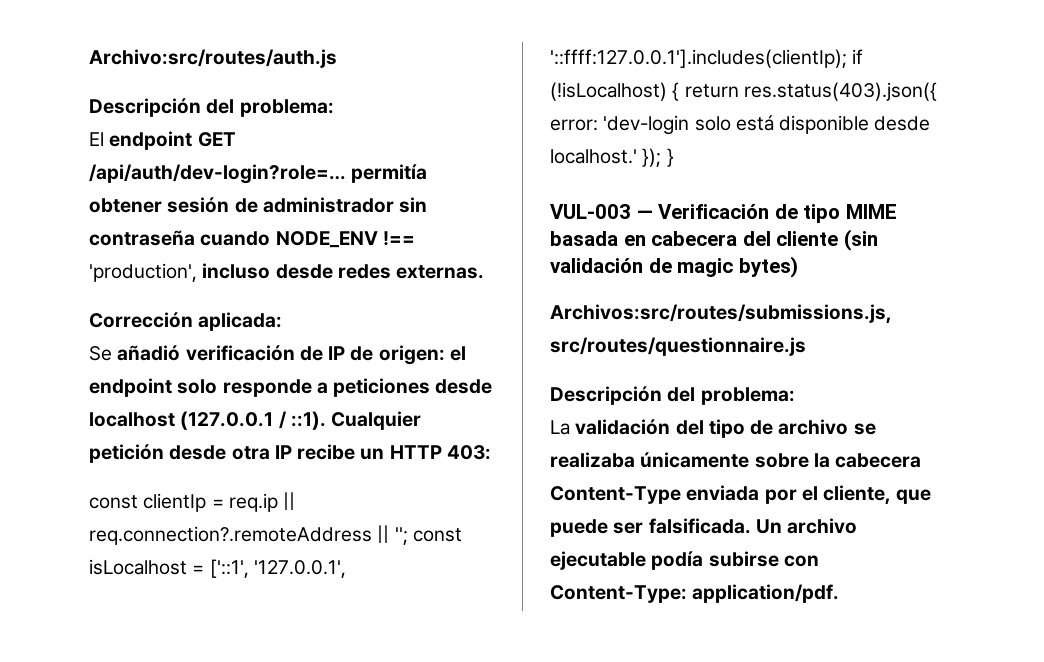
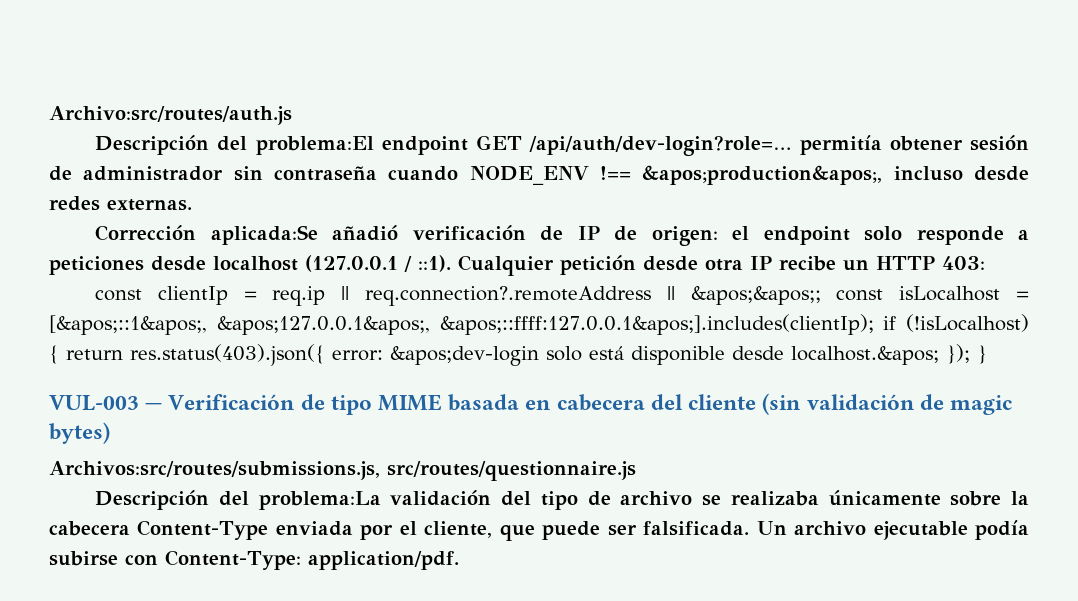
  Archivo:src/routes/auth.js
- Descripción del problema:
- El endpoint GET /api/auth/dev-login?role=… permitía obtener sesión de administrador sin contraseña cuando NODE_ENV !== 'production', incluso desde redes externas.
+ Descripción del problema:El endpoint GET /api/auth/dev-login?role=… permitía obtener sesión de administrador sin contraseña cuando NODE_ENV !== &apos;production&apos;, incluso desde redes externas.
- Corrección aplicada:
- Se añadió verificación de IP de origen: el endpoint solo responde a peticiones desde localhost (127.0.0.1 / ::1).
+ Corrección aplicada:Se añadió verificación de IP de origen: el endpoint solo responde a peticiones desde localhost (127.0.0.1 / ::1).
- const clientIp = req.ip || req.connection?.remoteAddress || ''; const isLocalhost = ['::1', '127.0.0.1', '::ffff:127.0.0.1'].includes(clientIp); if (!isLocalhost) { return res.status(403).json({ error: 'dev-login solo está disponible desde localhost.' }); }
+ const clientIp = req.ip || req.connection?.remoteAddress || &apos;&apos;; const isLocalhost = [&apos;::1&apos;, &apos;127.0.0.1&apos;, &apos;::ffff:127.0.0.1&apos;].includes(clientIp); if (!isLocalhost) { return res.status(403).json({ error: &apos;dev-login solo está disponible desde localhost.&apos; }); }
  Archivos:src/routes/submissions.js, src/routes/questionnaire.js
- Descripción del problema:
- La validación del tipo de archivo se realizaba únicamente sobre la cabecera Content-Type enviada por el cliente, que puede ser falsificada.
+ Descripción del problema:La validación del tipo de archivo se realizaba únicamente sobre la cabecera Content-Type enviada por el cliente, que puede ser falsificada.

